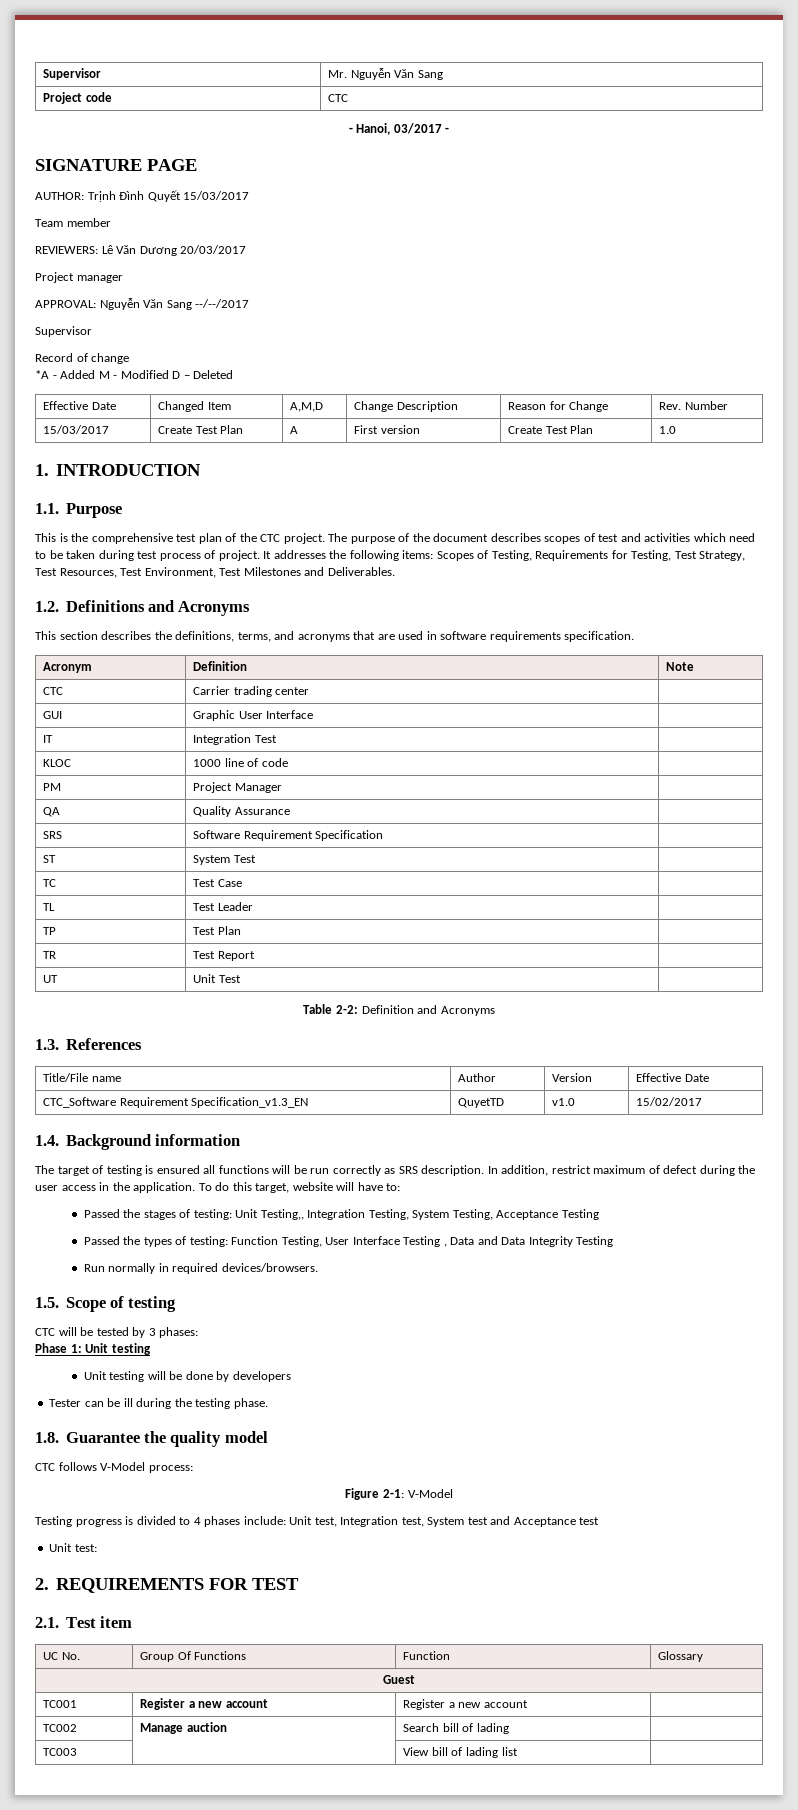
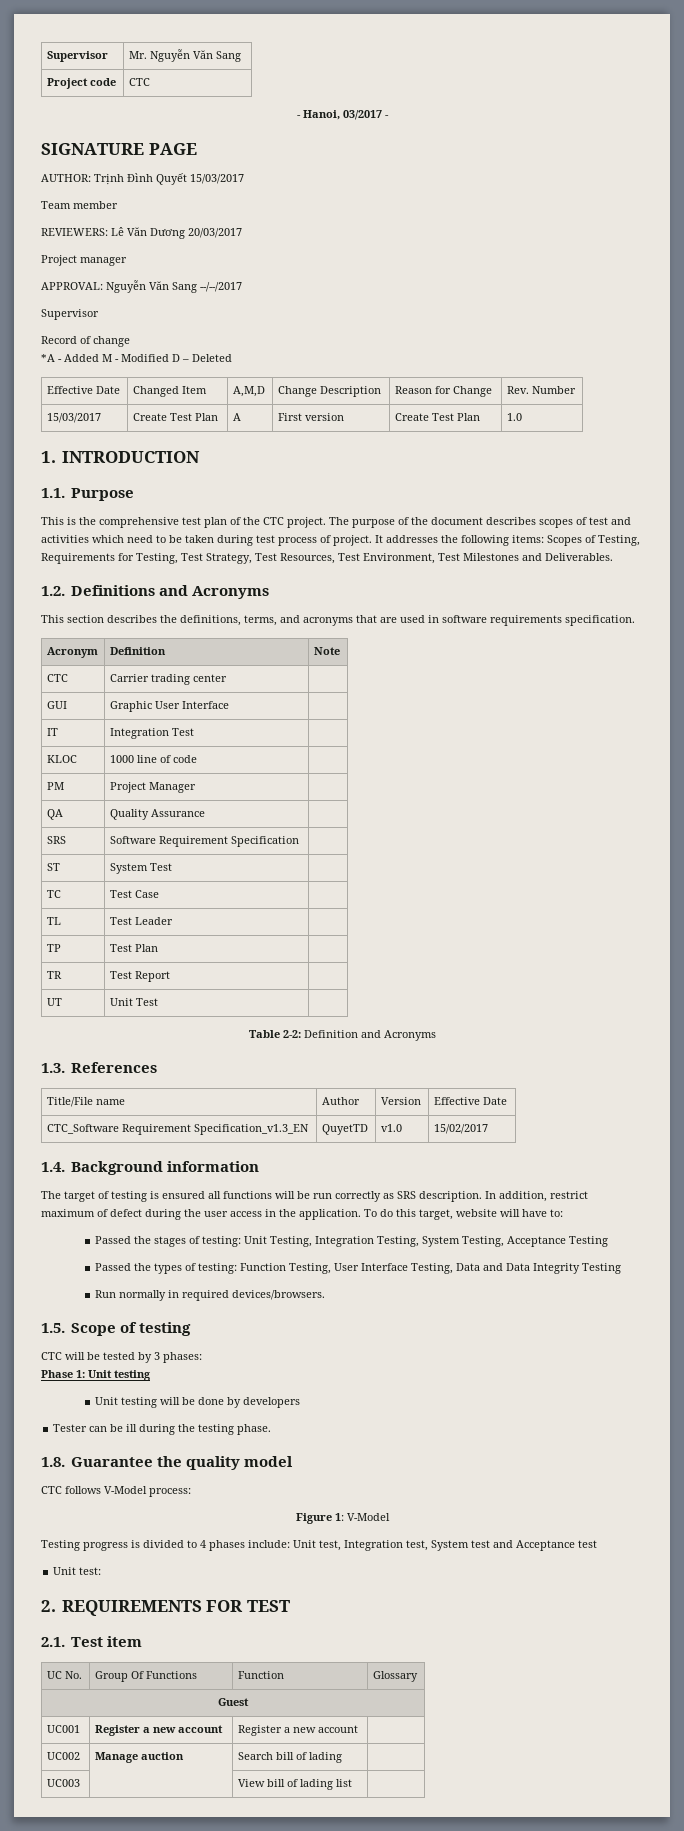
- Passed the stages of testing: Unit Testing,, Integration Testing, System Testing, Acceptance Testing
+ Passed the stages of testing: Unit Testing, Integration Testing, System Testing, Acceptance Testing
- Passed the types of testing: Function Testing, User Interface Testing , Data and Data Integrity Testing
+ Passed the types of testing: Function Testing, User Interface Testing, Data and Data Integrity Testing
- Figure 2-1: V-Model
+ Figure 1: V-Model
- TC001 | Register a new account | Register a new account |
+ UC001 | Register a new account | Register a new account |
- TC002 | Manage auction | Search bill of lading |
+ UC002 | Manage auction | Search bill of lading |
- TC003 | | View bill of lading list |
+ UC003 | | View bill of lading list |

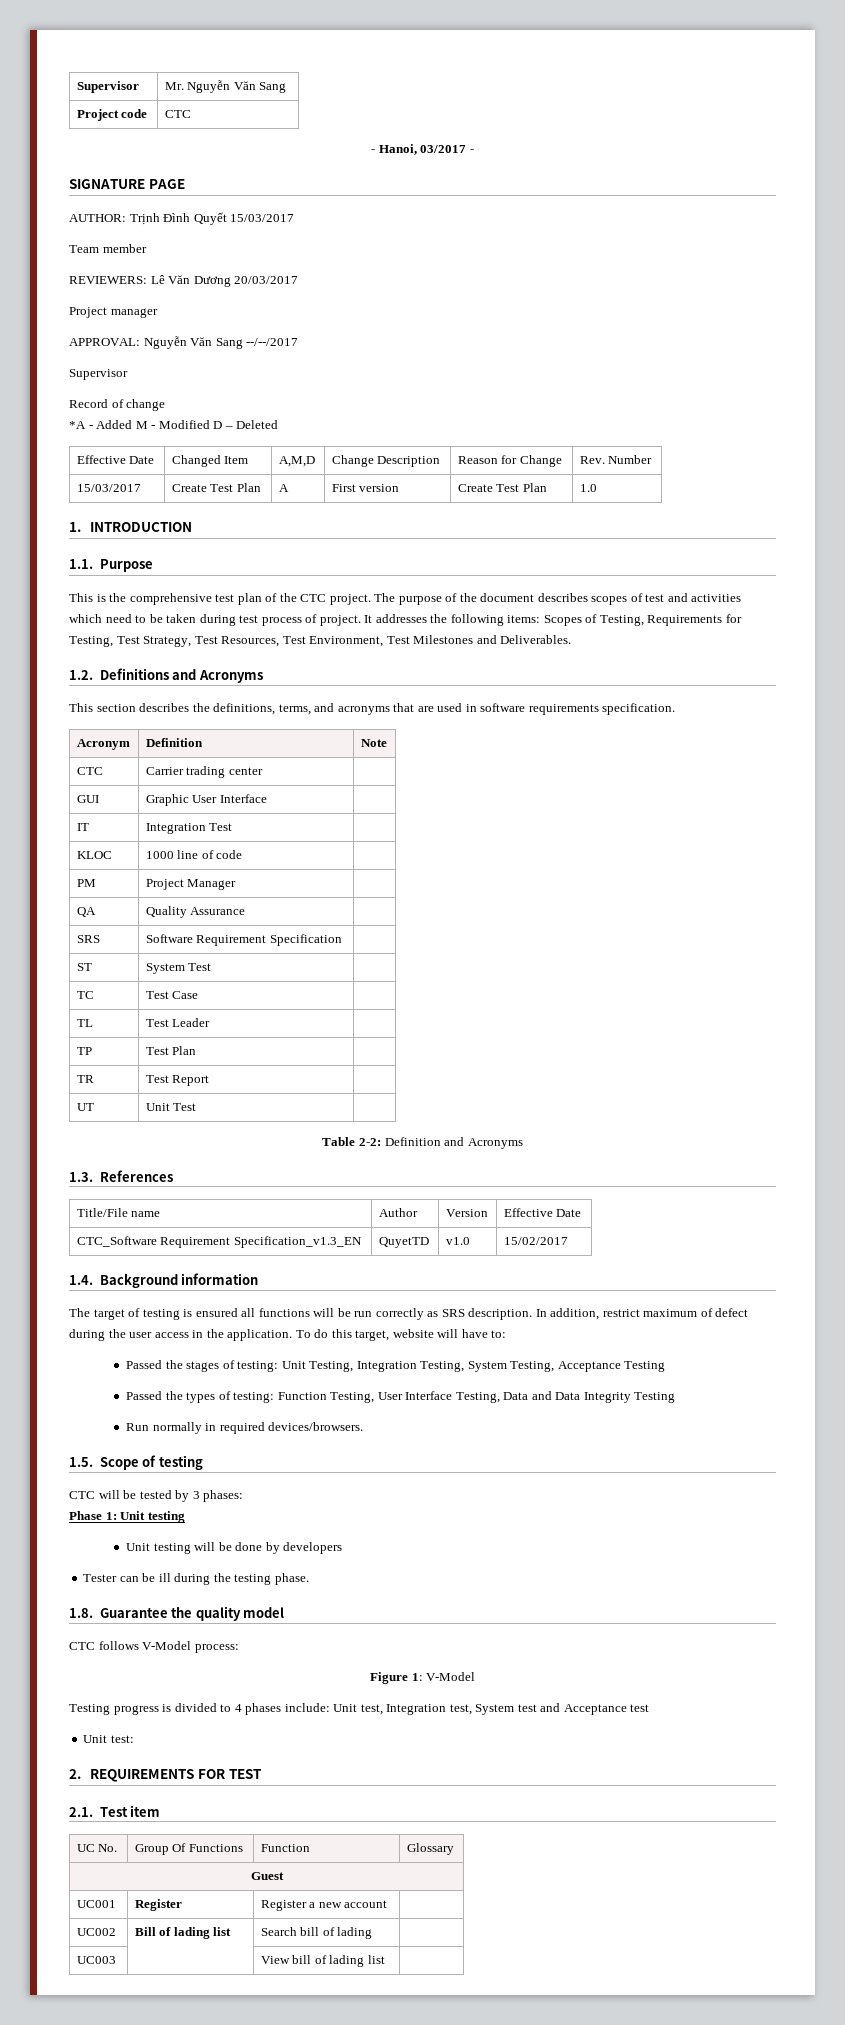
- UC001 | Register a new account | Register a new account |
+ UC001 | Register | Register a new account |
- UC002 | Manage auction | Search bill of lading |
+ UC002 | Bill of lading list | Search bill of lading |

